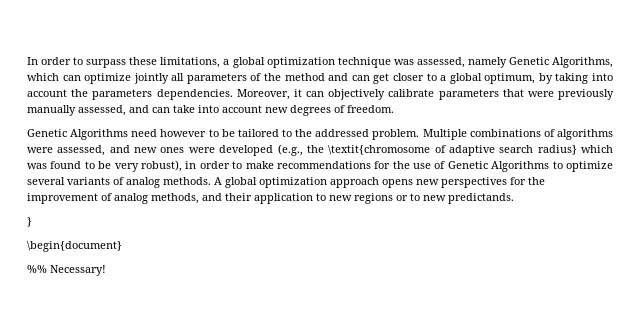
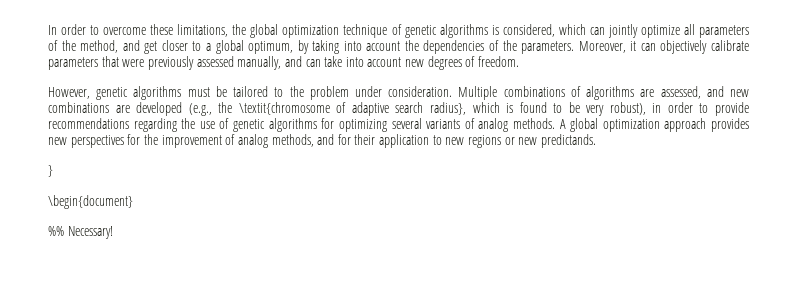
- In order to surpass these limitations, a global optimization technique was assessed, namely Genetic Algorithms, which can optimize jointly all parameters of the method and can get closer to a global optimum, by taking into account the parameters dependencies.
+ In order to overcome these limitations, the global optimization technique of genetic algorithms is considered, which can jointly optimize all parameters of the method, and get closer to a global optimum, by taking into account the dependencies of the parameters.
- Moreover, it can objectively calibrate parameters that were previously manually assessed, and can take into account new degrees of freedom.
+ Moreover, it can objectively calibrate parameters that were previously assessed manually, and can take into account new degrees of freedom.
- Genetic Algorithms need however to be tailored to the addressed problem.
+ However, genetic algorithms must be tailored to the problem under consideration.
- Multiple combinations of algorithms were assessed, and new ones were developed (e.g., the \textit{chromosome of adaptive search radius} which was found to be very robust), in order to make recommendations for the use of Genetic Algorithms to optimize several variants of analog methods.
+ Multiple combinations of algorithms are assessed, and new combinations are developed (e.g., the \textit{chromosome of adaptive search radius}, which is found to be very robust), in order to provide recommendations regarding the use of genetic algorithms for optimizing several variants of analog methods.
- A global optimization approach opens new perspectives for the improvement of analog methods, and their application to new regions or to new predictands.
+ A global optimization approach provides new perspectives for the improvement of analog methods, and for their application to new regions or new predictands.

